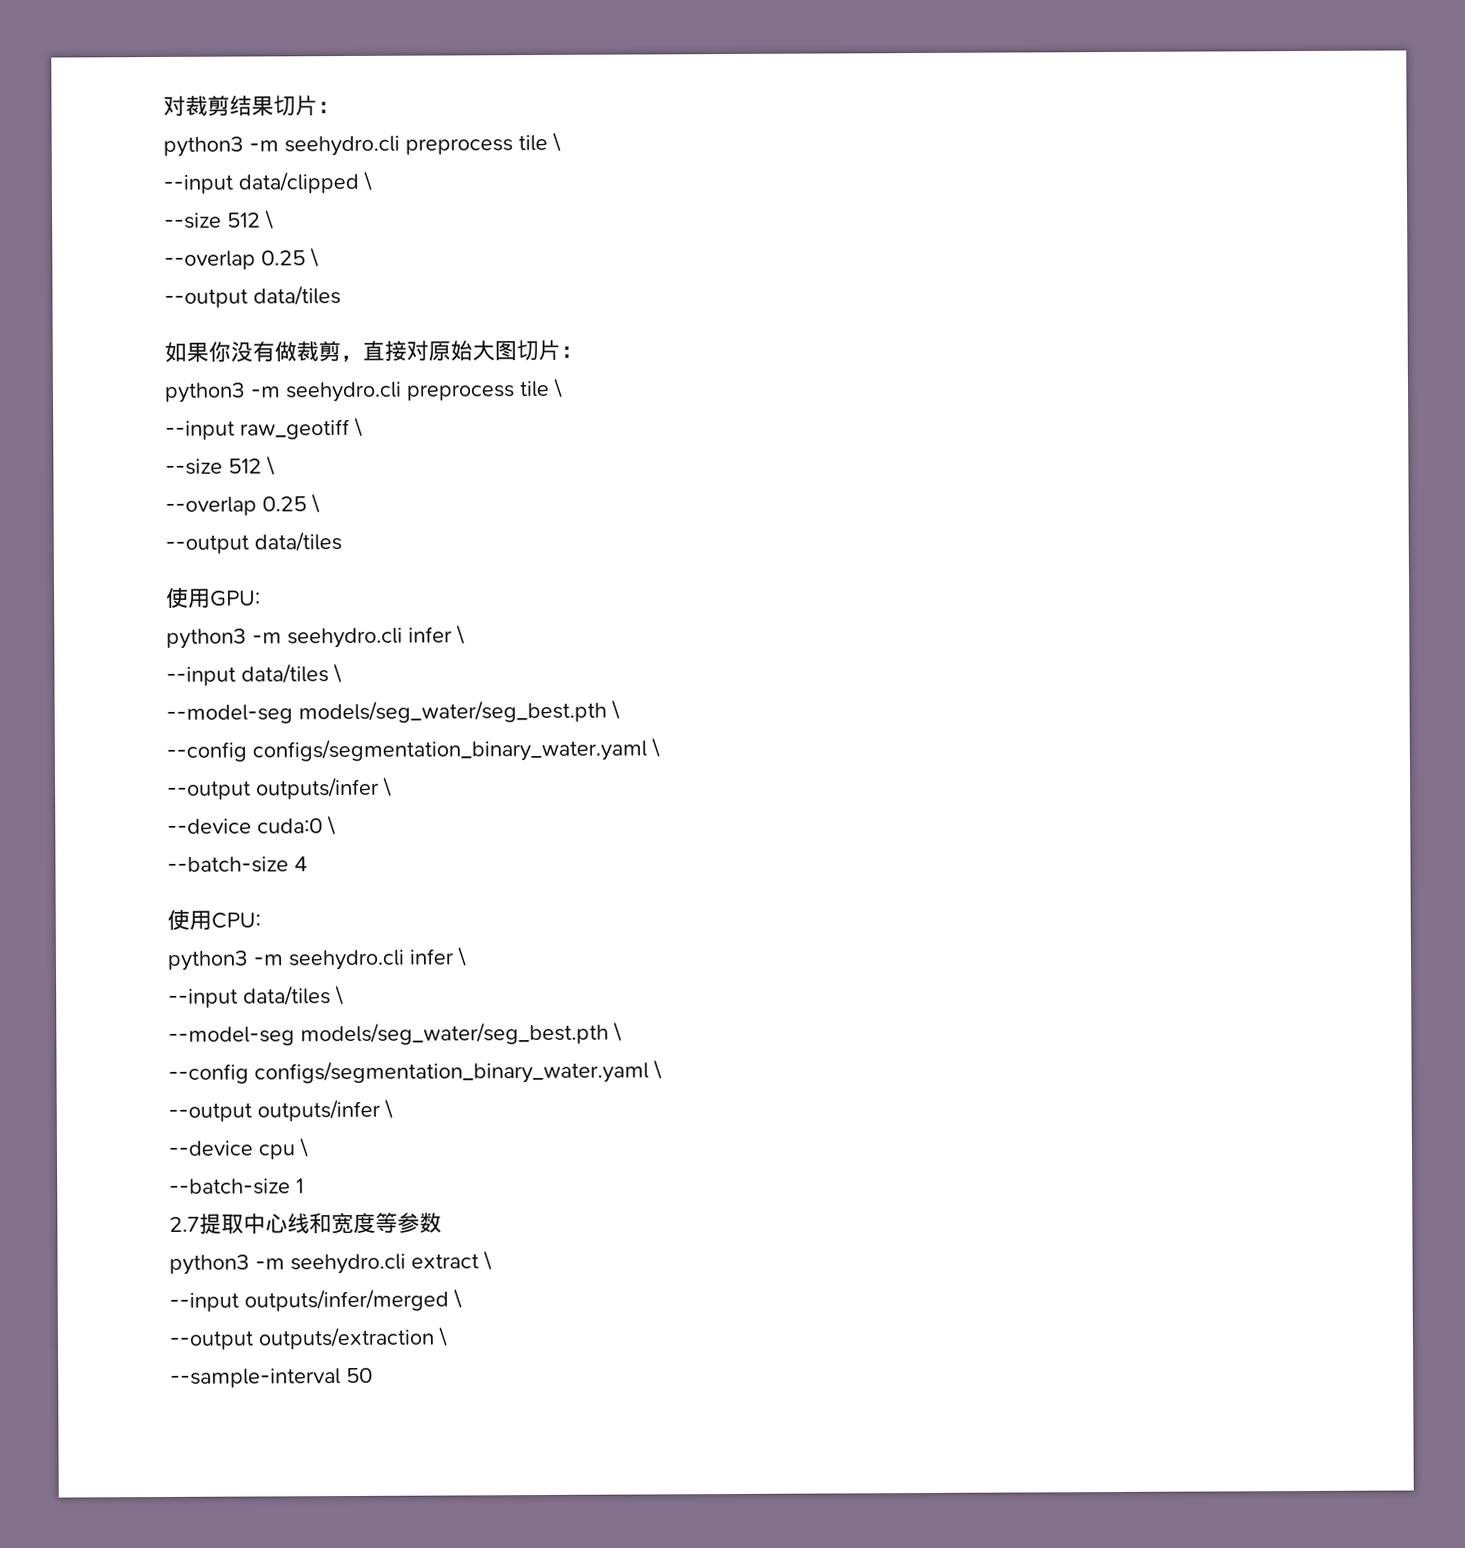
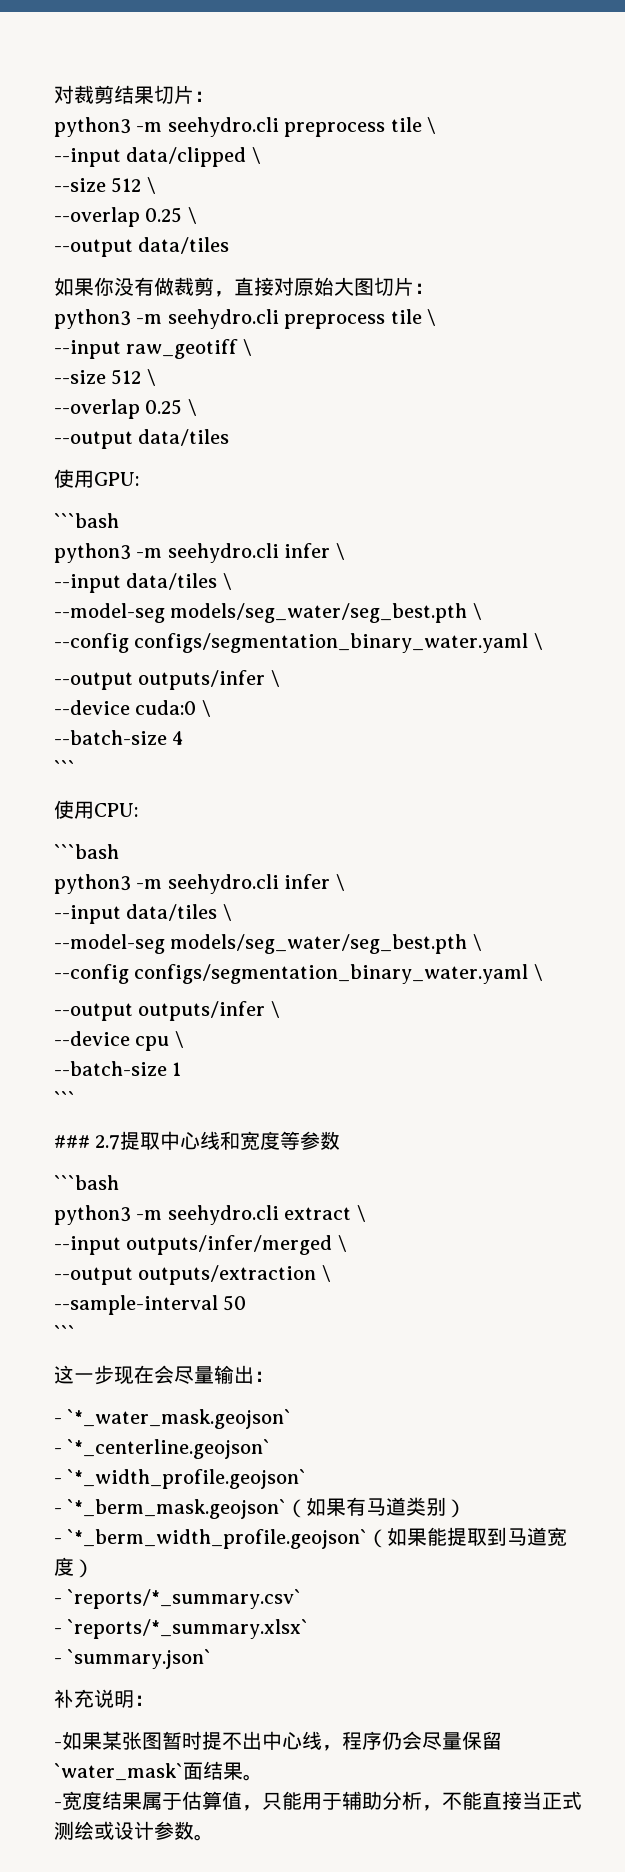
  使用GPU:
+ ```bash
  --batch-size 4
+ ```
  使用CPU:
+ ```bash
  --batch-size 1
- 2.7提取中心线和宽度等参数
+ ```
+ ### 2.7提取中心线和宽度等参数
+ ```bash
  --sample-interval 50
+ ```
+ 这一步现在会尽量输出：
+ - `*_water_mask.geojson`
+ - `*_centerline.geojson`
+ - `*_width_profile.geojson`
+ - `*_berm_mask.geojson`（如果有马道类别）
+ - `*_berm_width_profile.geojson`（如果能提取到马道宽度）
+ - `reports/*_summary.csv`
+ - `reports/*_summary.xlsx`
+ - `summary.json`
+ 补充说明：
+ -如果某张图暂时提不出中心线，程序仍会尽量保留`water_mask`面结果。
+ -宽度结果属于估算值，只能用于辅助分析，不能直接当正式测绘或设计参数。

